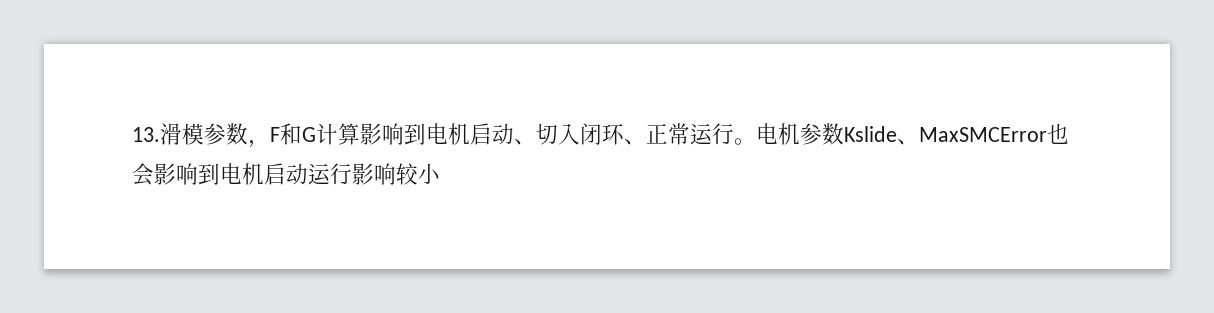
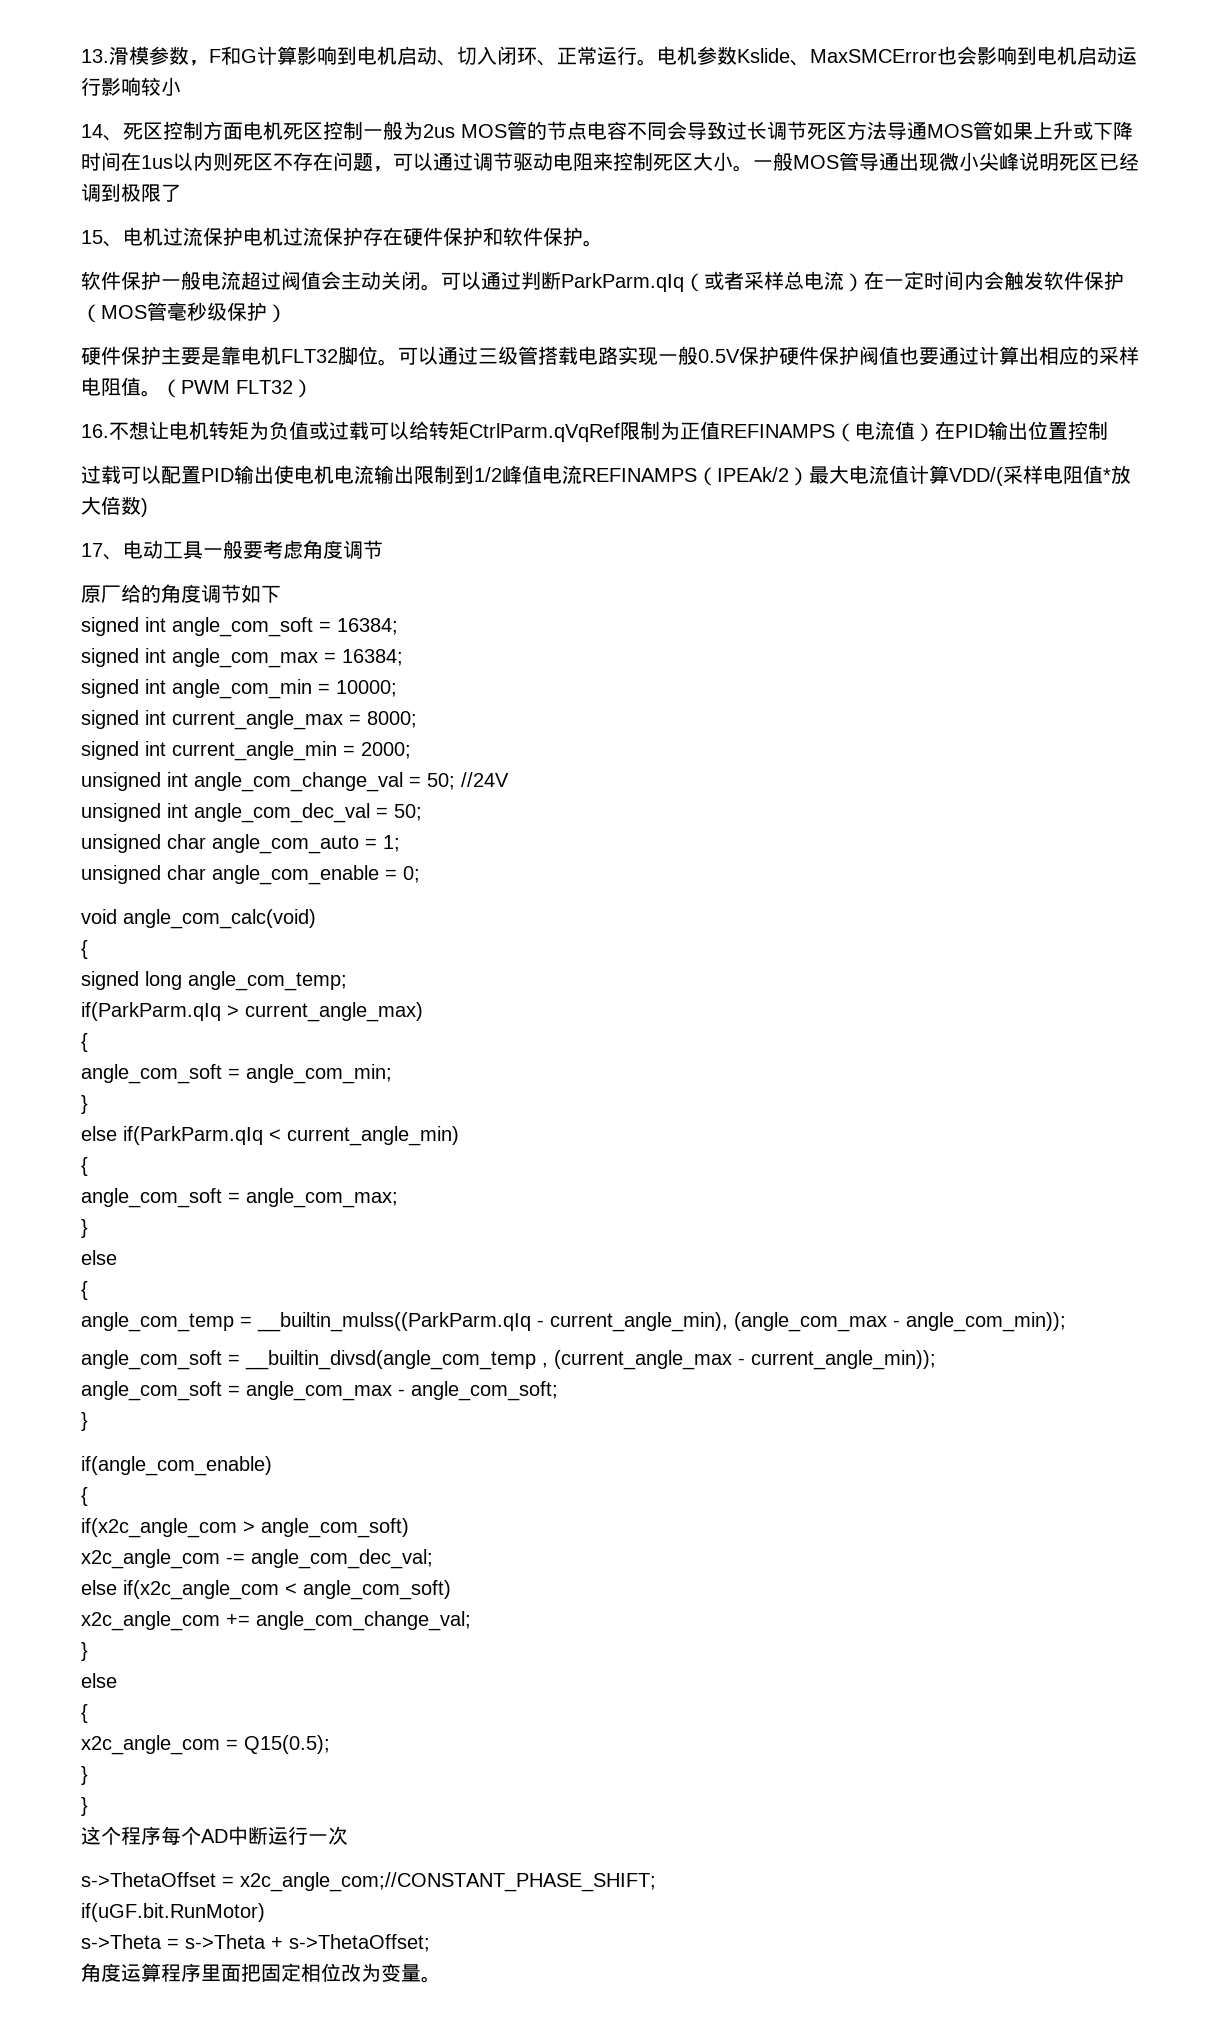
+ 14、死区控制方面电机死区控制一般为2us MOS管的节点电容不同会导致过长调节死区方法导通MOS管如果上升或下降时间在1us以内则死区不存在问题，可以通过调节驱动电阻来控制死区大小。一般MOS管导通出现微小尖峰说明死区已经调到极限了
+ 15、电机过流保护电机过流保护存在硬件保护和软件保护。
+ 软件保护一般电流超过阀值会主动关闭。可以通过判断ParkParm.qIq（或者采样总电流）在一定时间内会触发软件保护（MOS管毫秒级保护）
+ 硬件保护主要是靠电机FLT32脚位。可以通过三级管搭载电路实现一般0.5V保护硬件保护阀值也要通过计算出相应的采样电阻值。（PWM FLT32）
+ 16.不想让电机转矩为负值或过载可以给转矩CtrlParm.qVqRef限制为正值REFINAMPS（电流值）在PID输出位置控制
+ 过载可以配置PID输出使电机电流输出限制到1/2峰值电流REFINAMPS（IPEAk/2）最大电流值计算VDD/(采样电阻值*放大倍数)
+ 17、电动工具一般要考虑角度调节
+ 原厂给的角度调节如下
+ signed int angle_com_soft = 16384;
+ signed int angle_com_max = 16384;
+ signed int angle_com_min = 10000;
+ signed int current_angle_max = 8000;
+ signed int current_angle_min = 2000;
+ unsigned int angle_com_change_val = 50; //24V
+ unsigned int angle_com_dec_val = 50;
+ unsigned char angle_com_auto = 1;
+ unsigned char angle_com_enable = 0;
+ void angle_com_calc(void)
+ {
+ signed long angle_com_temp;
+ if(ParkParm.qIq > current_angle_max)
+ {
+ angle_com_soft = angle_com_min;
+ }
+ else if(ParkParm.qIq < current_angle_min)
+ {
+ angle_com_soft = angle_com_max;
+ }
+ else
+ {
+ angle_com_temp = __builtin_mulss((ParkParm.qIq - current_angle_min), (angle_com_max - angle_com_min));
+ angle_com_soft = __builtin_divsd(angle_com_temp , (current_angle_max - current_angle_min));
+ angle_com_soft = angle_com_max - angle_com_soft;
+ }
+ if(angle_com_enable)
+ {
+ if(x2c_angle_com > angle_com_soft)
+ x2c_angle_com -= angle_com_dec_val;
+ else if(x2c_angle_com < angle_com_soft)
+ x2c_angle_com += angle_com_change_val;
+ }
+ else
+ {
+ x2c_angle_com = Q15(0.5);
+ }
+ }
+ 这个程序每个AD中断运行一次
+ s->ThetaOffset = x2c_angle_com;//CONSTANT_PHASE_SHIFT;
+ if(uGF.bit.RunMotor)
+ s->Theta = s->Theta + s->ThetaOffset;
+ 角度运算程序里面把固定相位改为变量。

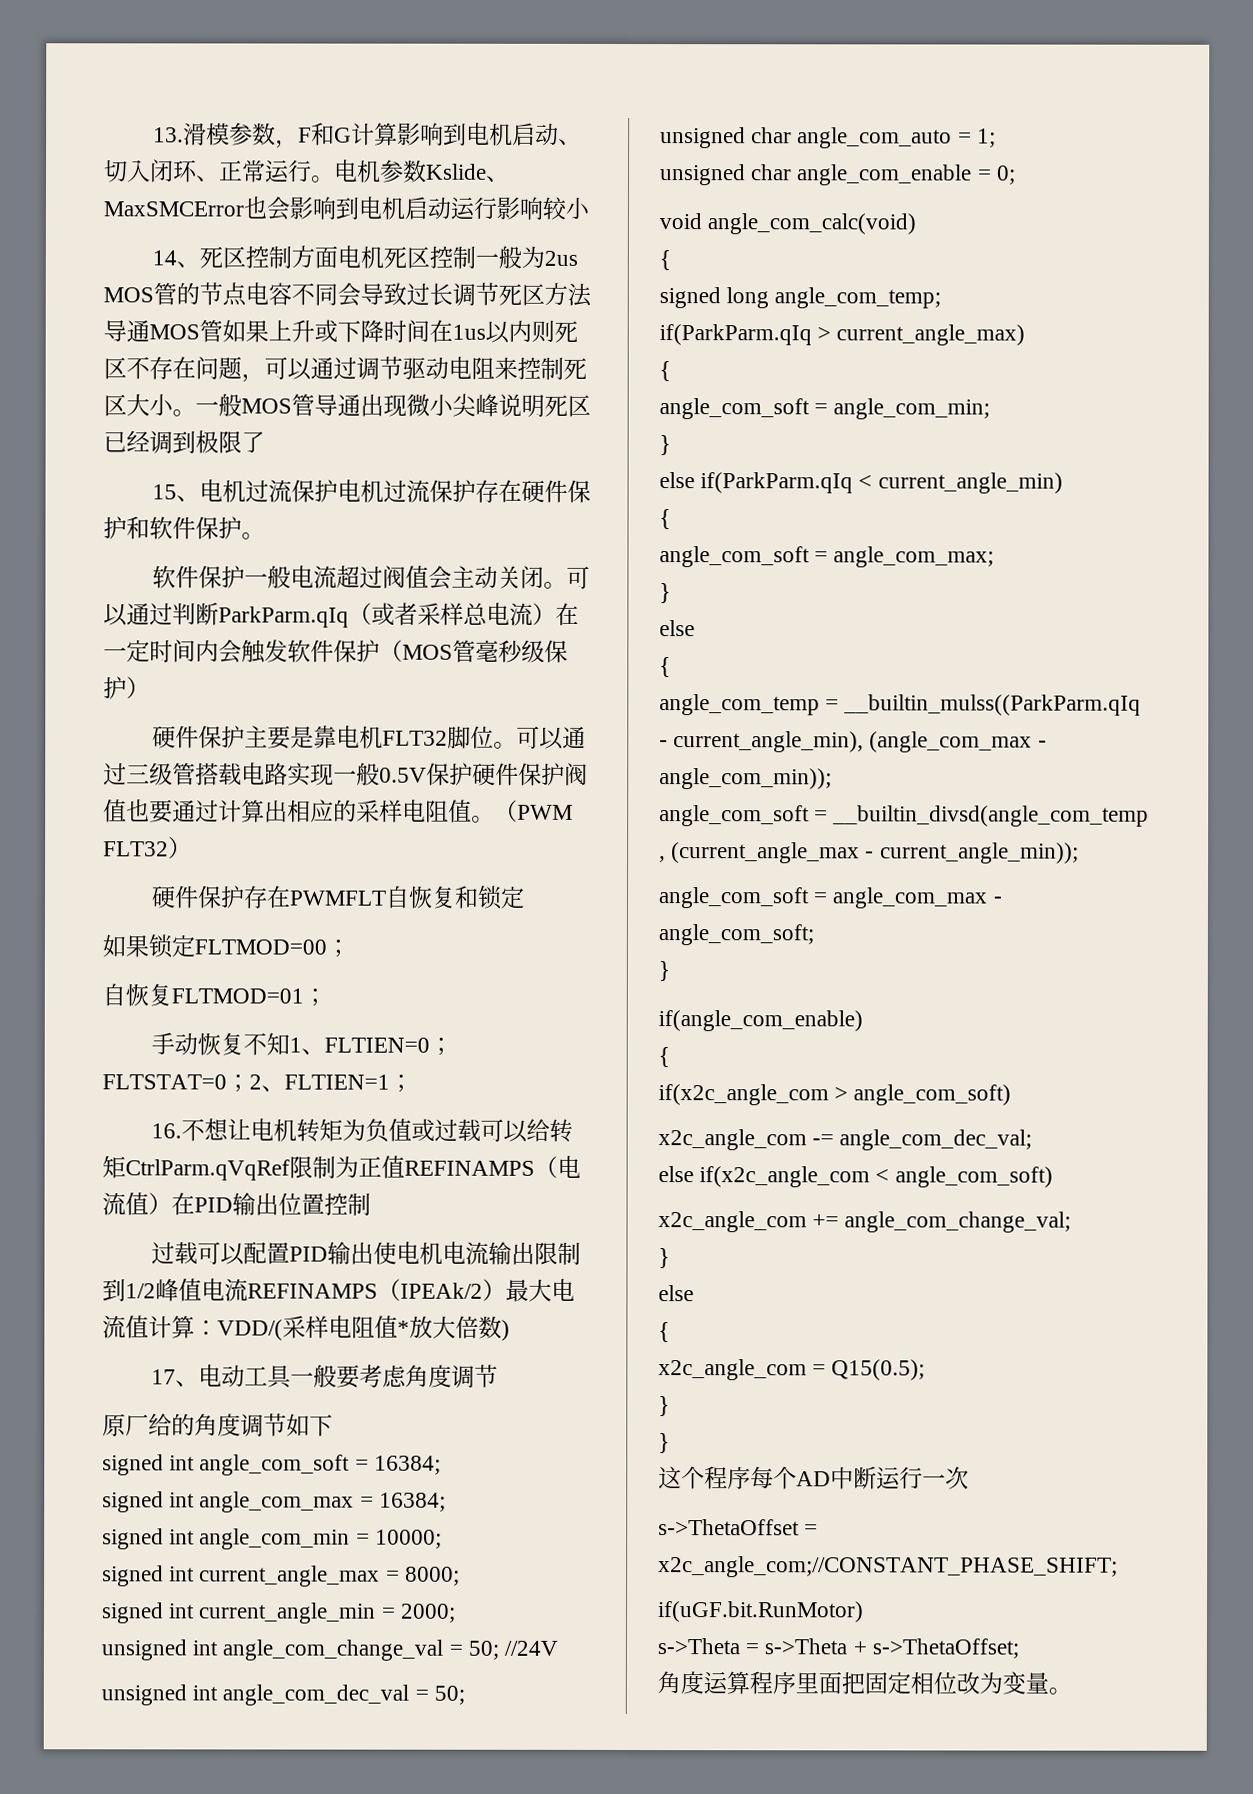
+ 硬件保护存在PWMFLT自恢复和锁定
+ 如果锁定FLTMOD=00；
+ 自恢复FLTMOD=01；
+ 手动恢复不知1、FLTIEN=0；FLTSTAT=0；2、FLTIEN=1；
- 过载可以配置PID输出使电机电流输出限制到1/2峰值电流REFINAMPS（IPEAk/2）最大电流值计算VDD/(采样电阻值*放大倍数)
+ 过载可以配置PID输出使电机电流输出限制到1/2峰值电流REFINAMPS（IPEAk/2）最大电流值计算：VDD/(采样电阻值*放大倍数)

